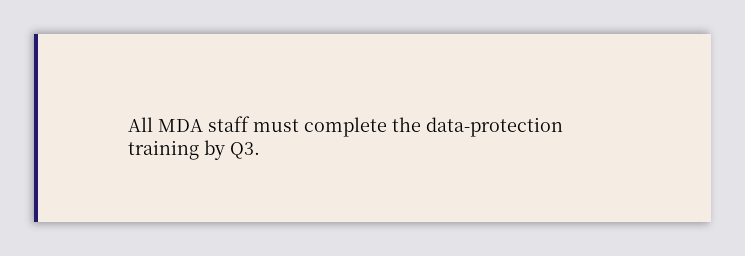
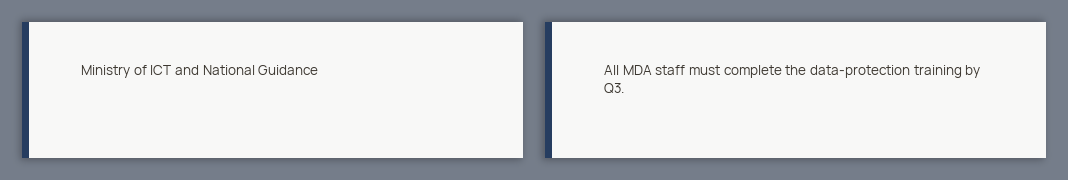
+ Ministry of ICT and National Guidance

